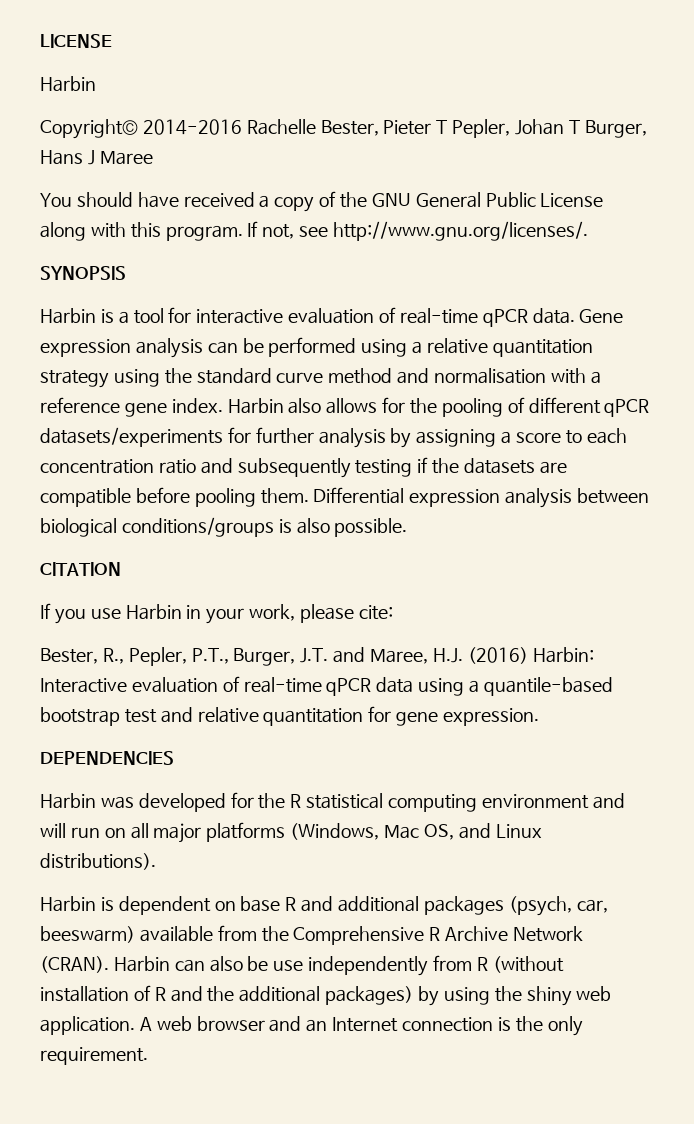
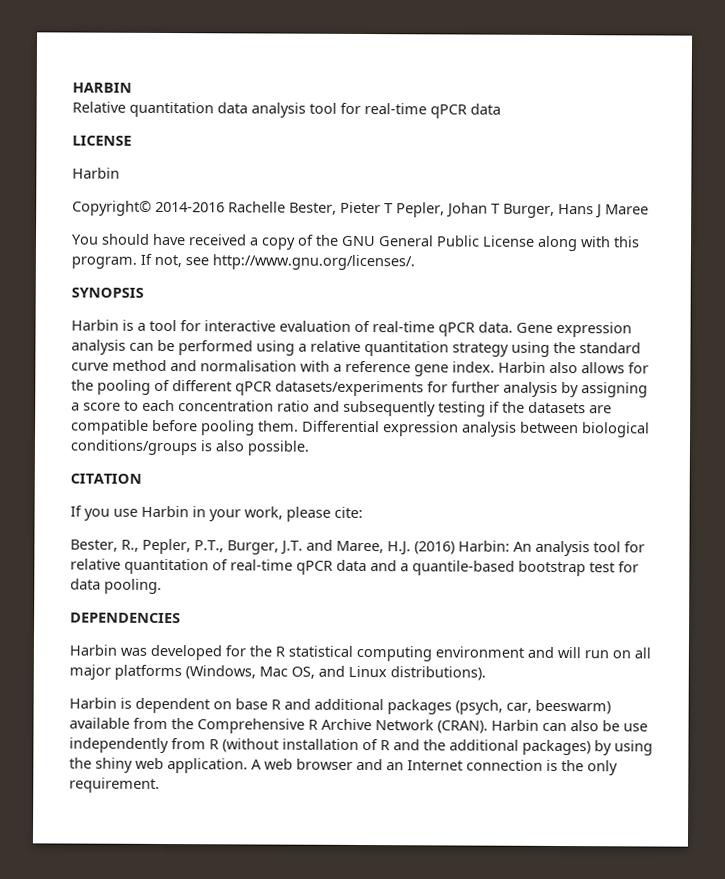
+ HARBIN
+ Relative quantitation data analysis tool for real-time qPCR data
- Bester, R., Pepler, P.T., Burger, J.T. and Maree, H.J. (2016) Harbin: Interactive evaluation of real-time qPCR data using a quantile-based bootstrap test and relative quantitation for gene expression.
+ Bester, R., Pepler, P.T., Burger, J.T. and Maree, H.J. (2016) Harbin: An analysis tool for relative quantitation of real-time qPCR data and a quantile-based bootstrap test for data pooling.

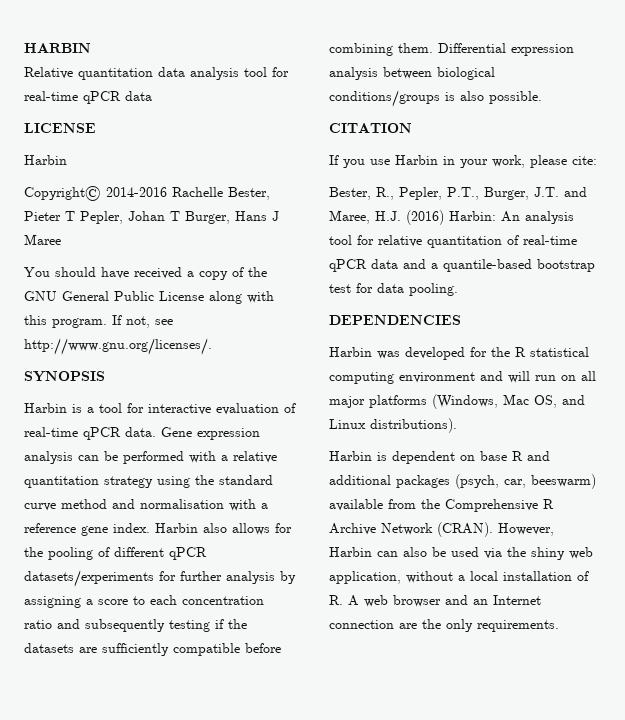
- Gene expression analysis can be performed using a relative quantitation strategy using the standard curve method and normalisation with a reference gene index.
+ Gene expression analysis can be performed with a relative quantitation strategy using the standard curve method and normalisation with a reference gene index.
- Harbin also allows for the pooling of different qPCR datasets/experiments for further analysis by assigning a score to each concentration ratio and subsequently testing if the datasets are compatible before pooling them.
+ Harbin also allows for the pooling of different qPCR datasets/experiments for further analysis by assigning a score to each concentration ratio and subsequently testing if the datasets are sufficiently compatible before combining them.
- Harbin can also be use independently from R (without installation of R and the additional packages) by using the shiny web application. A web browser and an Internet connection is the only requirement.
+ However, Harbin can also be used via the shiny web application, without a local installation of R. A web browser and an Internet connection are the only requirements.

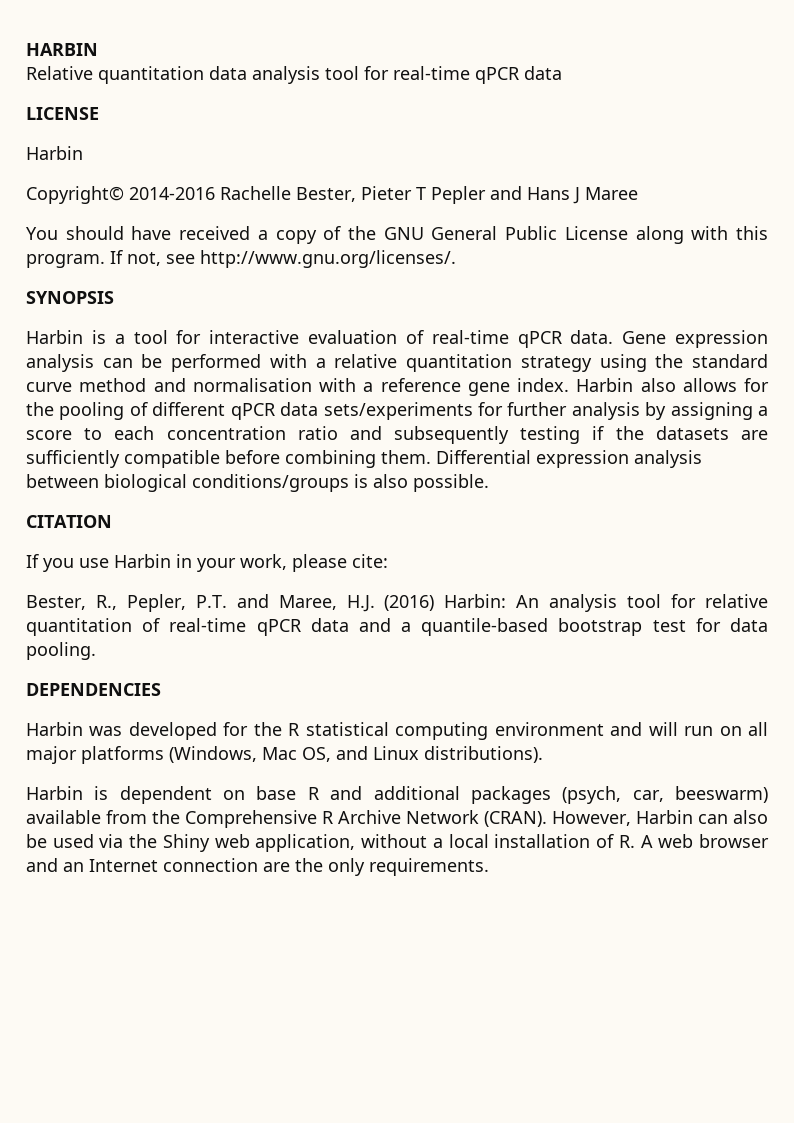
- Copyright© 2014-2016 Rachelle Bester, Pieter T Pepler, Johan T Burger, Hans J Maree
+ Copyright© 2014-2016 Rachelle Bester, Pieter T Pepler and Hans J Maree
- Harbin also allows for the pooling of different qPCR datasets/experiments for further analysis by assigning a score to each concentration ratio and subsequently testing if the datasets are sufficiently compatible before combining them.
+ Harbin also allows for the pooling of different qPCR data sets/experiments for further analysis by assigning a score to each concentration ratio and subsequently testing if the datasets are sufficiently compatible before combining them.
- Bester, R., Pepler, P.T., Burger, J.T. and Maree, H.J. (2016) Harbin: An analysis tool for relative quantitation of real-time qPCR data and a quantile-based bootstrap test for data pooling.
+ Bester, R., Pepler, P.T. and Maree, H.J. (2016) Harbin: An analysis tool for relative quantitation of real-time qPCR data and a quantile-based bootstrap test for data pooling.
- However, Harbin can also be used via the shiny web application, without a local installation of R. A web browser and an Internet connection are the only requirements.
+ However, Harbin can also be used via the Shiny web application, without a local installation of R. A web browser and an Internet connection are the only requirements.

